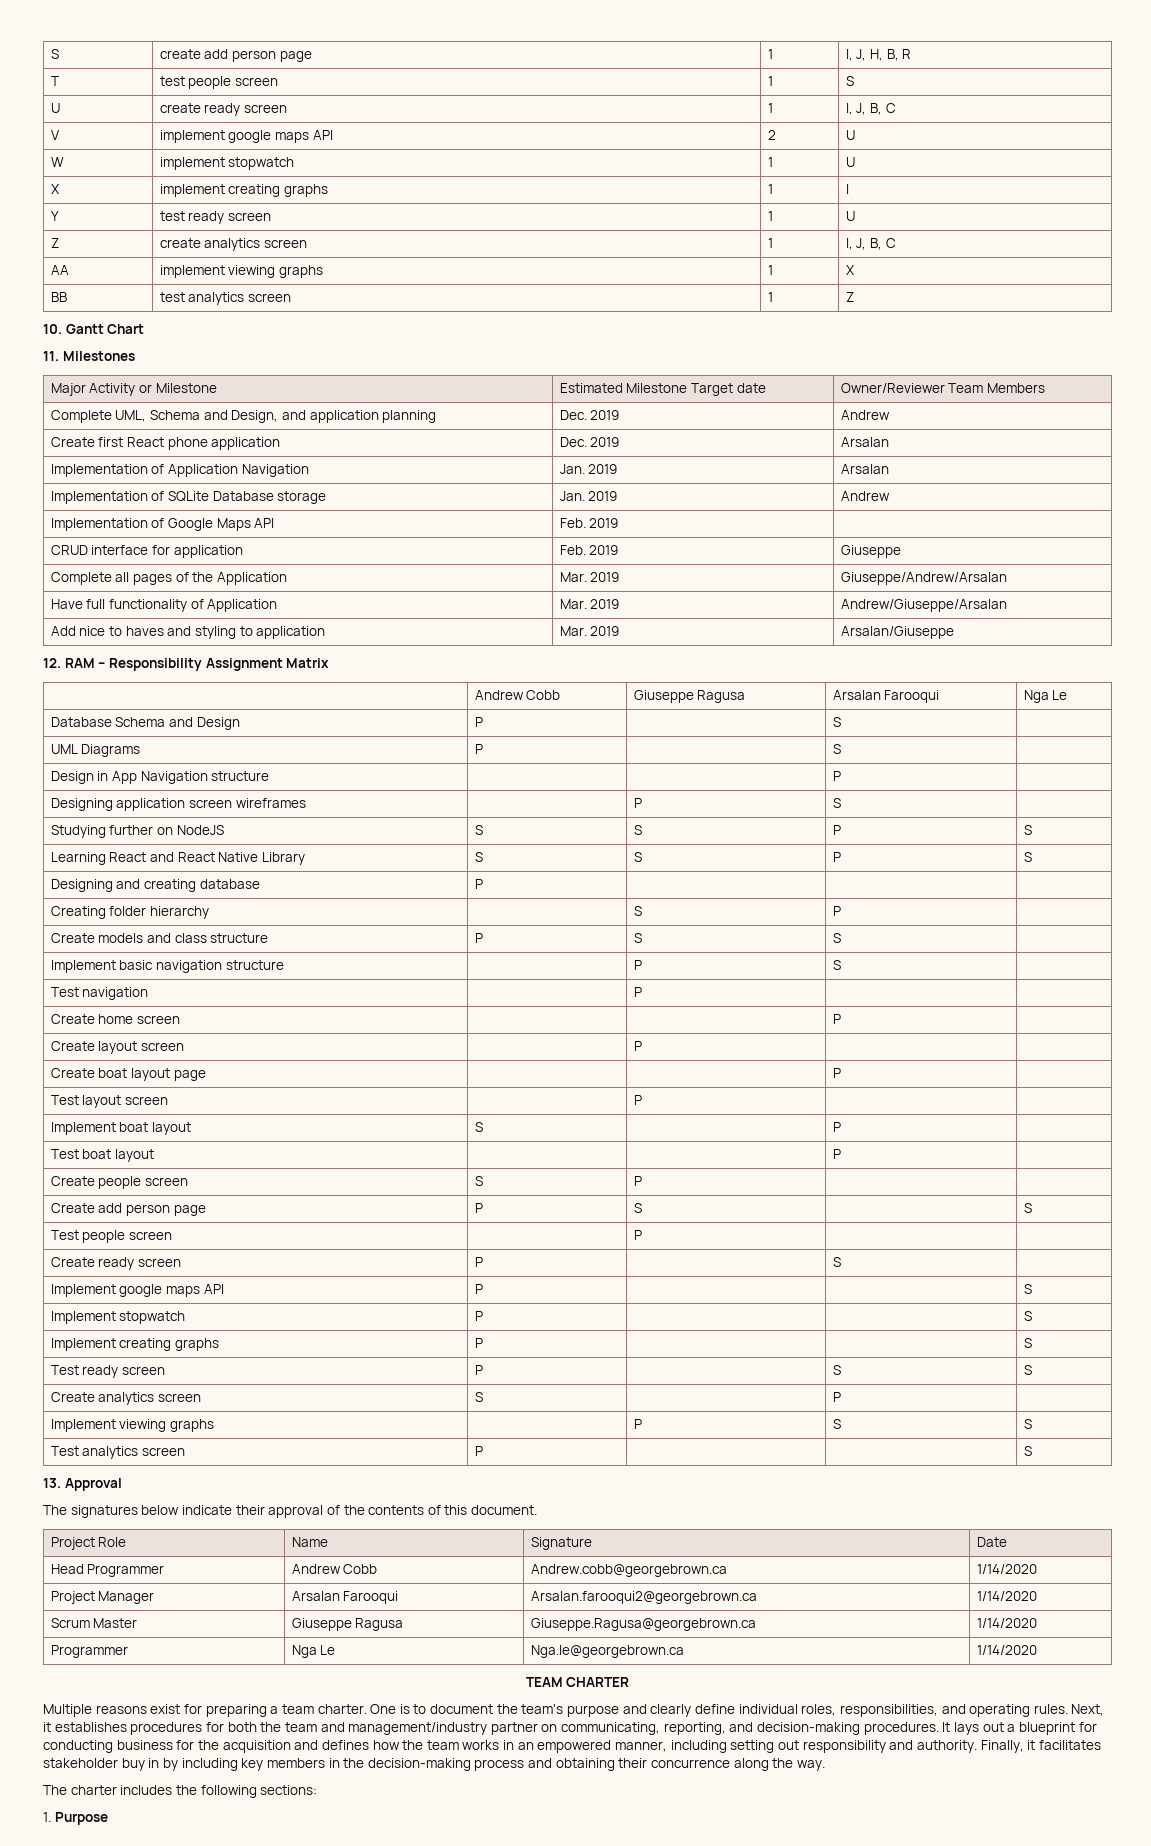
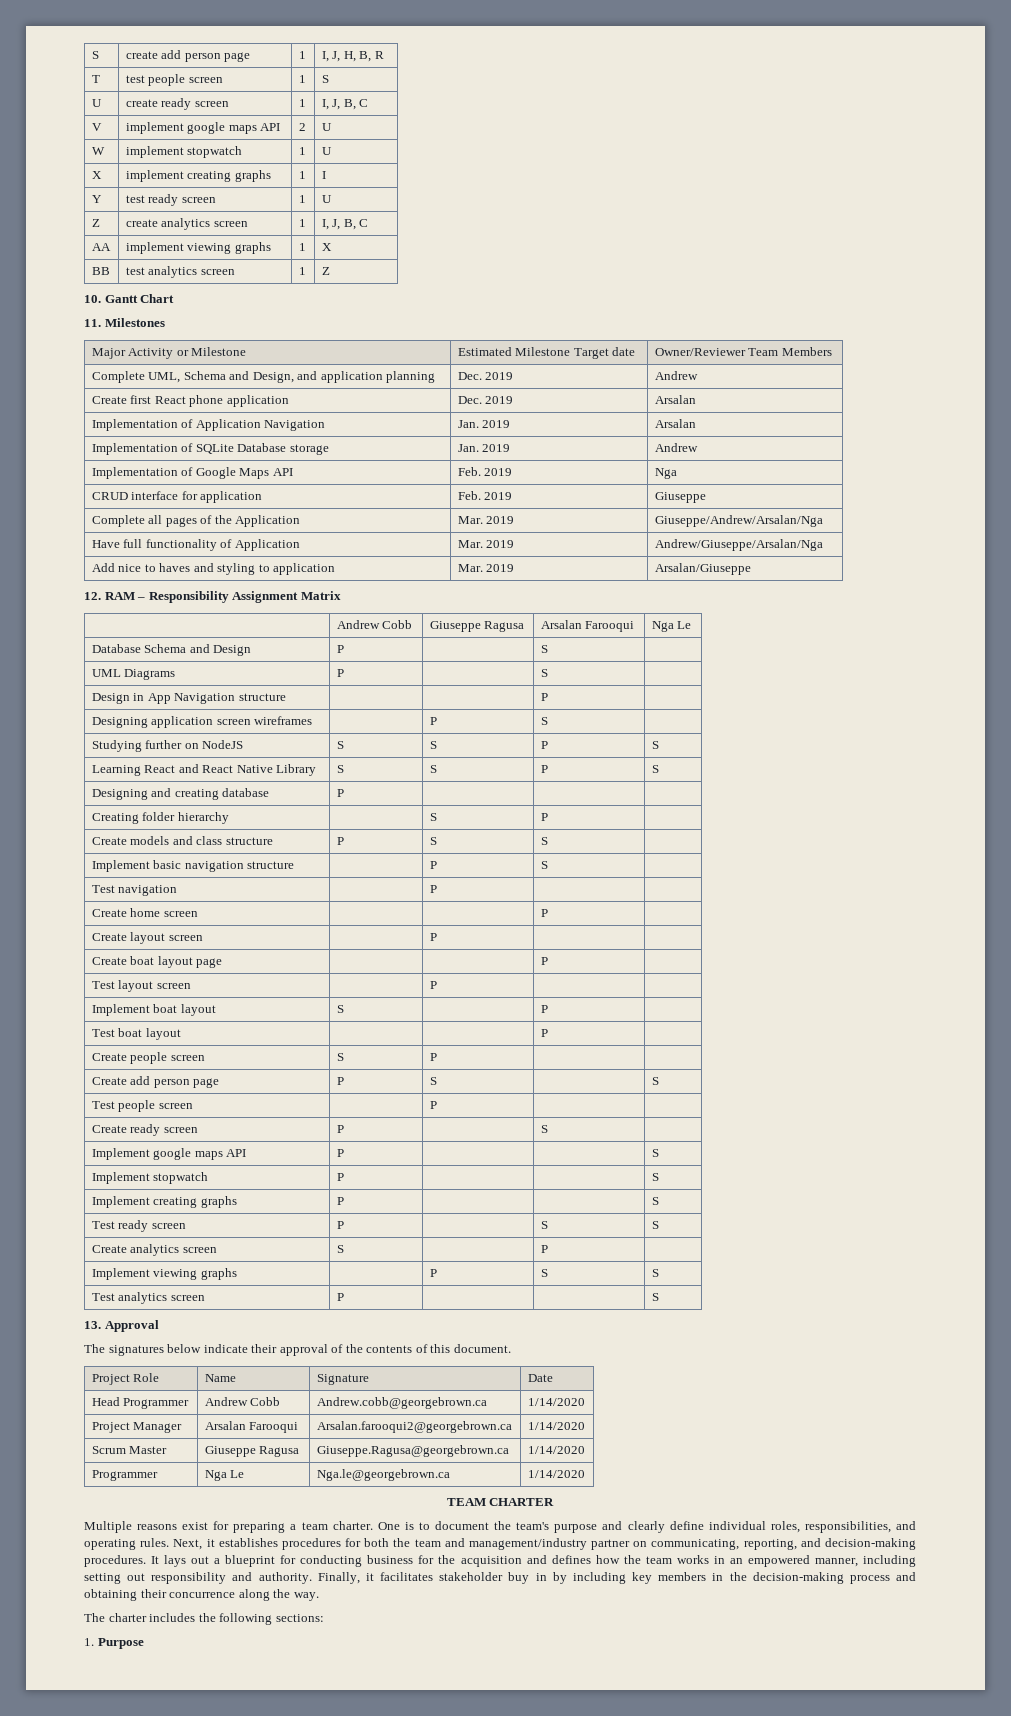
- Implementation of Google Maps API | Feb. 2019 |
+ Implementation of Google Maps API | Feb. 2019 | Nga
- Complete all pages of the Application | Mar. 2019 | Giuseppe/Andrew/Arsalan
+ Complete all pages of the Application | Mar. 2019 | Giuseppe/Andrew/Arsalan/Nga
- Have full functionality of Application | Mar. 2019 | Andrew/Giuseppe/Arsalan
+ Have full functionality of Application | Mar. 2019 | Andrew/Giuseppe/Arsalan/Nga

